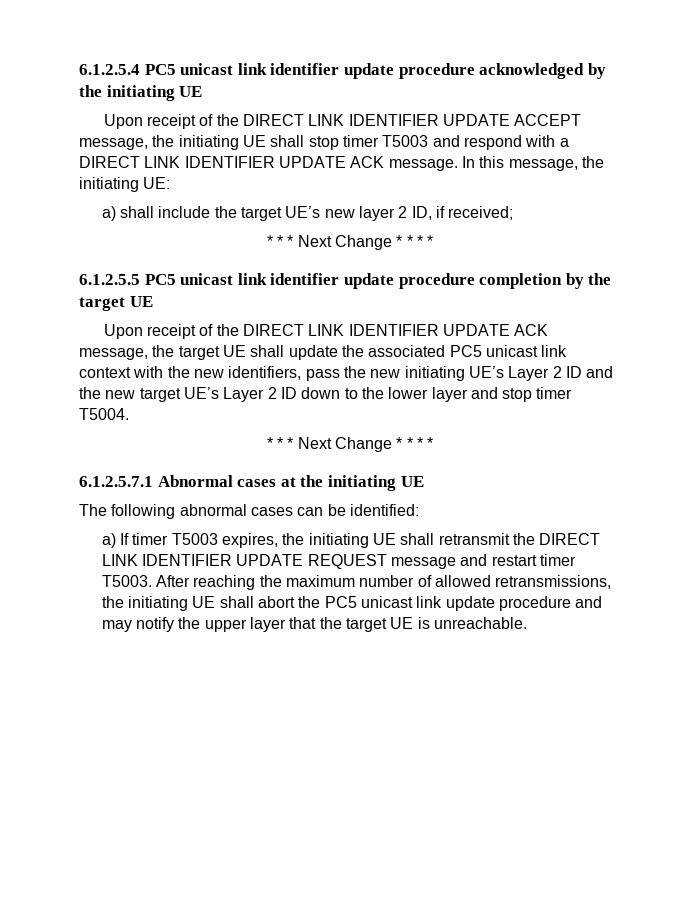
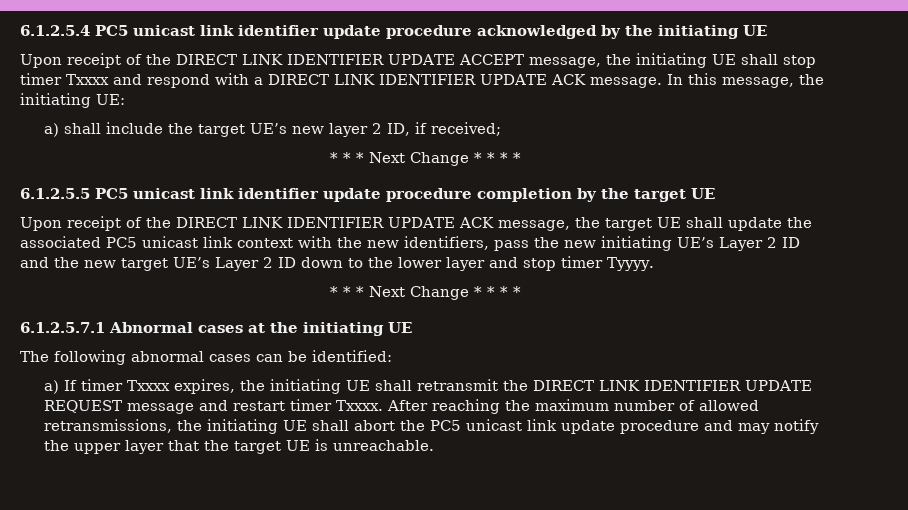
- Upon receipt of the DIRECT LINK IDENTIFIER UPDATE ACCEPT message, the initiating UE shall stop timer T5003 and respond with a DIRECT LINK IDENTIFIER UPDATE ACK message.
+ Upon receipt of the DIRECT LINK IDENTIFIER UPDATE ACCEPT message, the initiating UE shall stop timer Txxxx and respond with a DIRECT LINK IDENTIFIER UPDATE ACK message.
- Upon receipt of the DIRECT LINK IDENTIFIER UPDATE ACK message, the target UE shall update the associated PC5 unicast link context with the new identifiers, pass the new initiating UE’s Layer 2 ID and the new target UE’s Layer 2 ID down to the lower layer and stop timer T5004.
+ Upon receipt of the DIRECT LINK IDENTIFIER UPDATE ACK message, the target UE shall update the associated PC5 unicast link context with the new identifiers, pass the new initiating UE’s Layer 2 ID and the new target UE’s Layer 2 ID down to the lower layer and stop timer Tyyyy.
- a) If timer T5003 expires, the initiating UE shall retransmit the DIRECT LINK IDENTIFIER UPDATE REQUEST message and restart timer T5003.
+ a) If timer Txxxx expires, the initiating UE shall retransmit the DIRECT LINK IDENTIFIER UPDATE REQUEST message and restart timer Txxxx.

